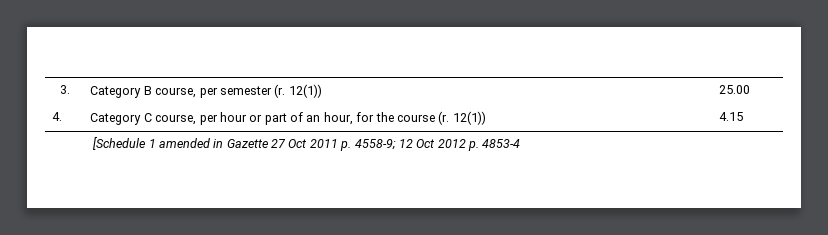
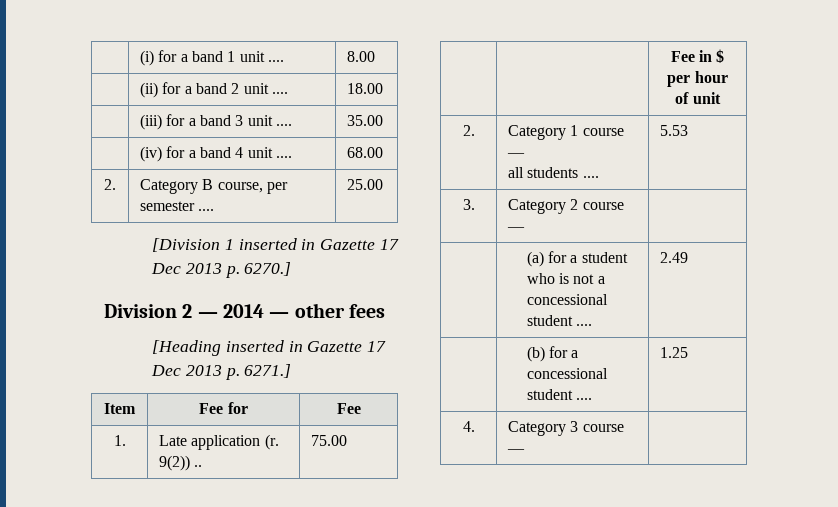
- 3. | Category B course, per semester (r. 12(1)) | 25.00
+ | (i) for a band 1 unit .... | 8.00
+ | (ii) for a band 2 unit .... | 18.00
+ | (iii) for a band 3 unit .... | 35.00
+ | (iv) for a band 4 unit .... | 68.00
+ 2. | Category B course, per semester .... | 25.00
- 4. | Category C course, per hour or part of an hour, for the course (r. 12(1)) | 4.15
- [Schedule 1 amended in Gazette 27 Oct 2011 p. 4558-9; 12 Oct 2012 p. 4853-4
+ [Division 1 inserted in Gazette 17 Dec 2013 p. 6270.]
+ Division 2 — 2014 — other fees
+ [Heading inserted in Gazette 17 Dec 2013 p. 6271.]
+ Item | Fee for | Fee
+ 1. | Late application (r. 9(2)) .. | 75.00
+ | | Fee in $ per hour of unit
+ 2. | Category 1 course —
+ all students .... | 5.53
+ 3. | Category 2 course — |
+ | (a) for a student who is not a concessional student .... | 2.49
+ | (b) for a concessional student .... | 1.25
+ 4. | Category 3 course — |

